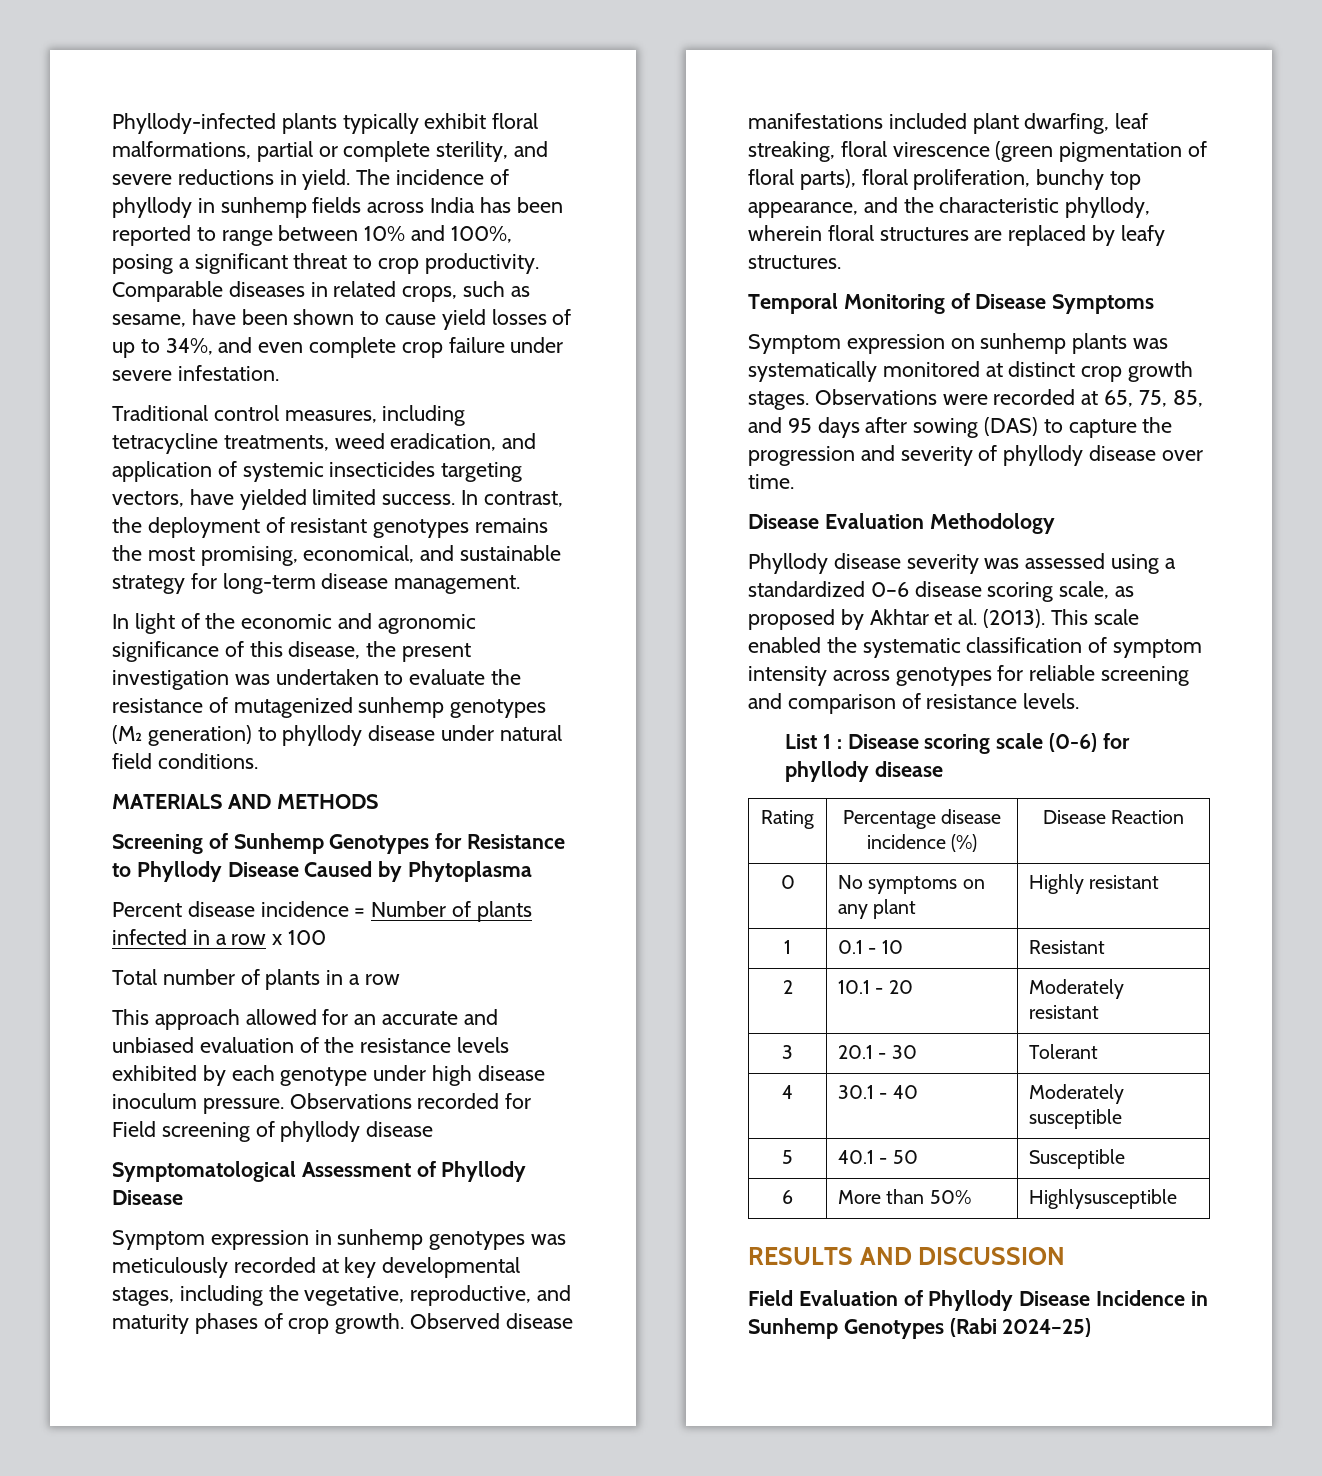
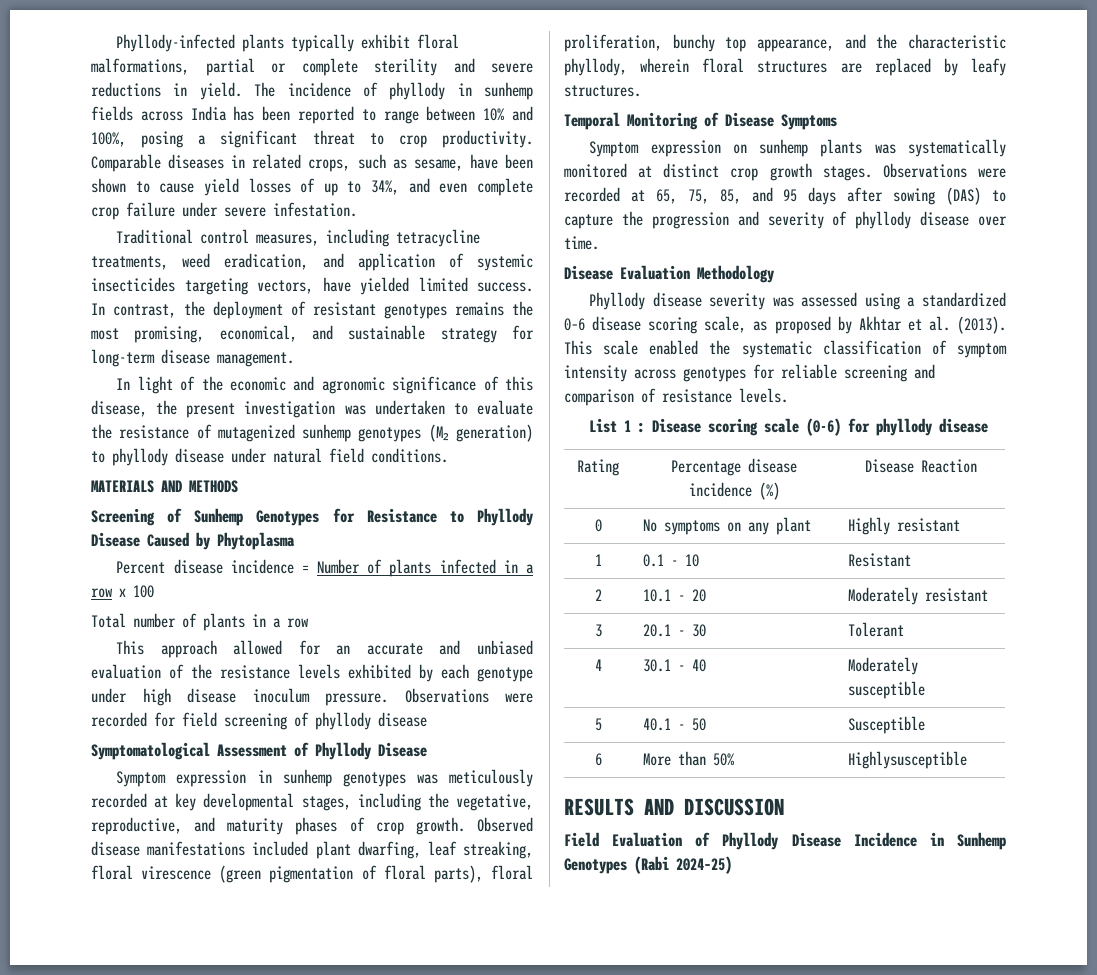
- Phyllody-infected plants typically exhibit floral malformations, partial or complete sterility, and severe reductions in yield.
+ Phyllody-infected plants typically exhibit floral malformations, partial or complete sterility and severe reductions in yield.
- Observations recorded for Field screening of phyllody disease
+ Observations were recorded for field screening of phyllody disease

